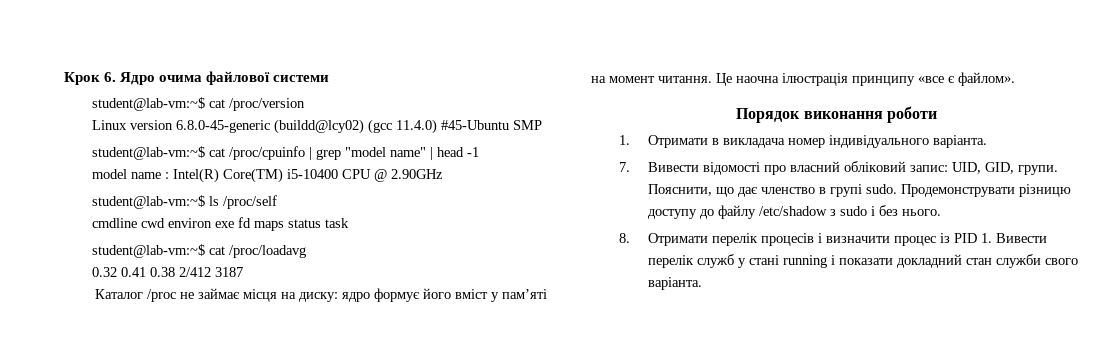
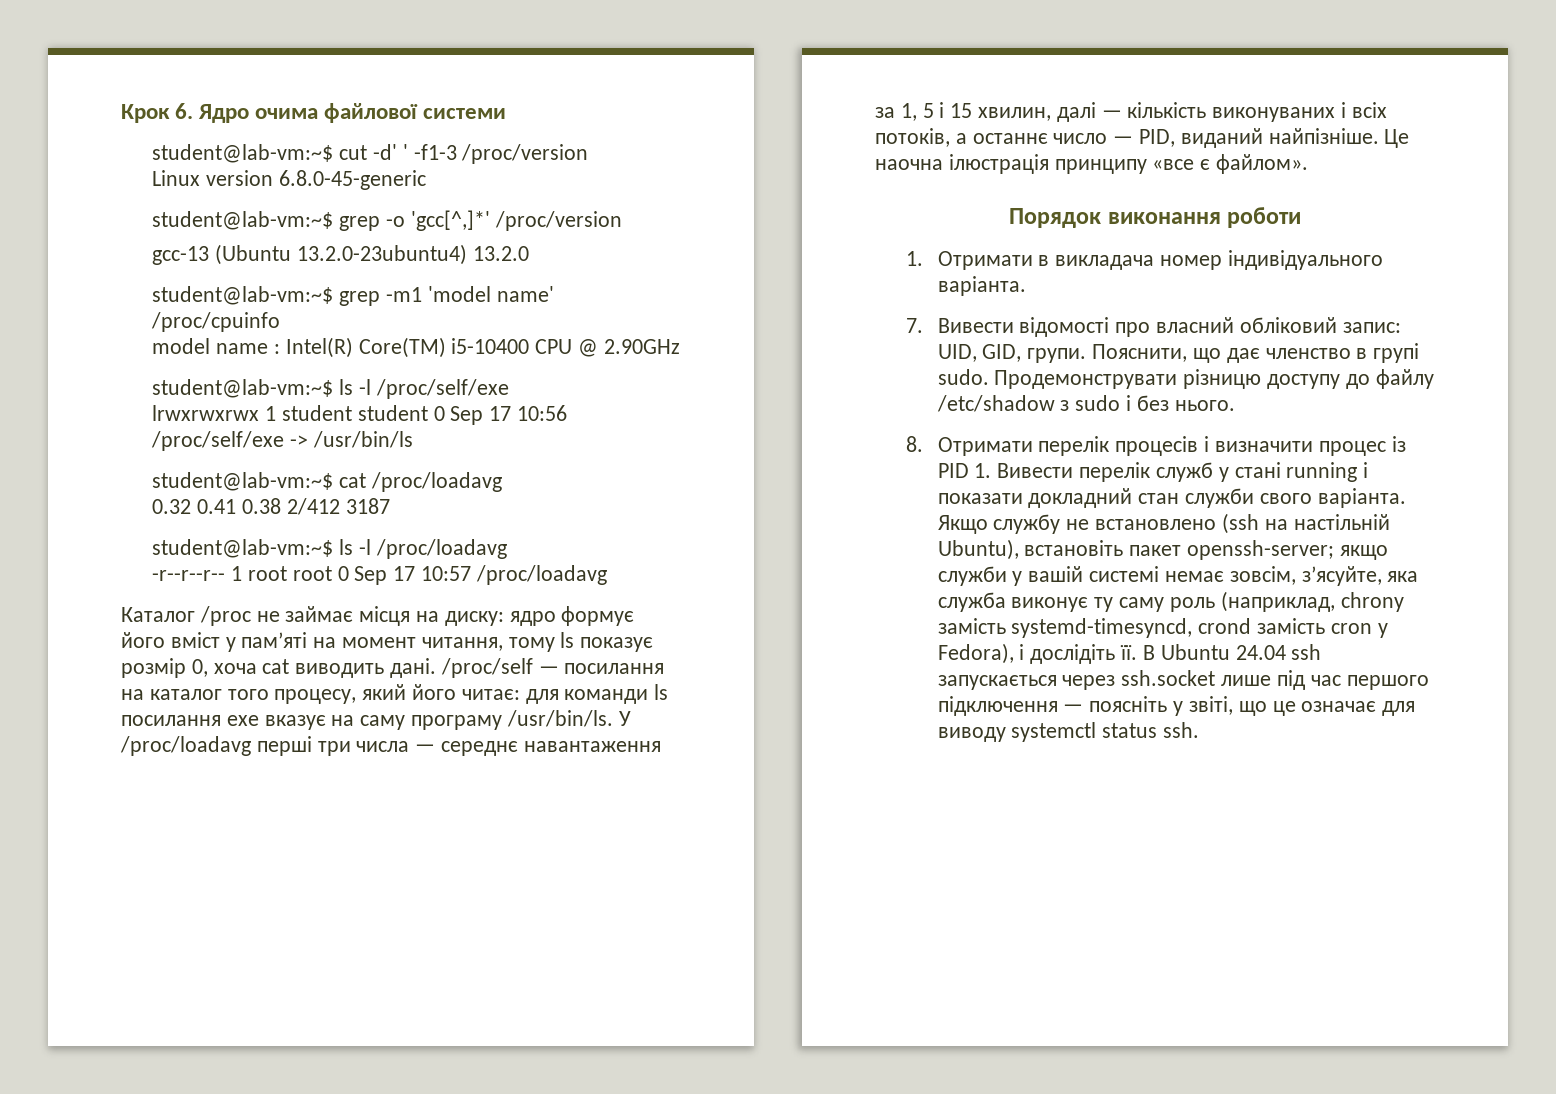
- student@lab-vm:~$ cat /proc/version
+ student@lab-vm:~$ cut -d' ' -f1-3 /proc/version
- Linux version 6.8.0-45-generic (buildd@lcy02) (gcc 11.4.0) #45-Ubuntu SMP
- student@lab-vm:~$ cat /proc/cpuinfo | grep "model name" | head -1
+ Linux version 6.8.0-45-generic
+ student@lab-vm:~$ grep -o 'gcc[^,]*' /proc/version
+ gcc-13 (Ubuntu 13.2.0-23ubuntu4) 13.2.0
+ student@lab-vm:~$ grep -m1 'model name' /proc/cpuinfo
- student@lab-vm:~$ ls /proc/self
- cmdline cwd environ exe fd maps status task
+ student@lab-vm:~$ ls -l /proc/self/exe
+ lrwxrwxrwx 1 student student 0 Sep 17 10:56 /proc/self/exe -> /usr/bin/ls
+ student@lab-vm:~$ ls -l /proc/loadavg
+ -r--r--r-- 1 root root 0 Sep 17 10:57 /proc/loadavg
- Каталог /proc не займає місця на диску: ядро формує його вміст у пам’яті на момент читання.
+ Каталог /proc не займає місця на диску: ядро формує його вміст у пам’яті на момент читання, тому ls показує розмір 0, хоча cat виводить дані. /proc/self — посилання на каталог того процесу, який його читає: для команди ls посилання exe вказує на саму програму /usr/bin/ls. У /proc/loadavg перші три числа — середнє навантаження за 1, 5 і 15 хвилин, далі — кількість виконуваних і всіх потоків, а останнє число — PID, виданий найпізніше.
+ Якщо службу не встановлено (ssh на настільній Ubuntu), встановіть пакет openssh-server; якщо служби у вашій системі немає зовсім, з’ясуйте, яка служба виконує ту саму роль (наприклад, chrony замість systemd-timesyncd, crond замість cron у Fedora), і дослідіть її. В Ubuntu 24.04 ssh запускається через ssh.socket лише під час першого підключення — поясніть у звіті, що це означає для виводу systemctl status ssh.

